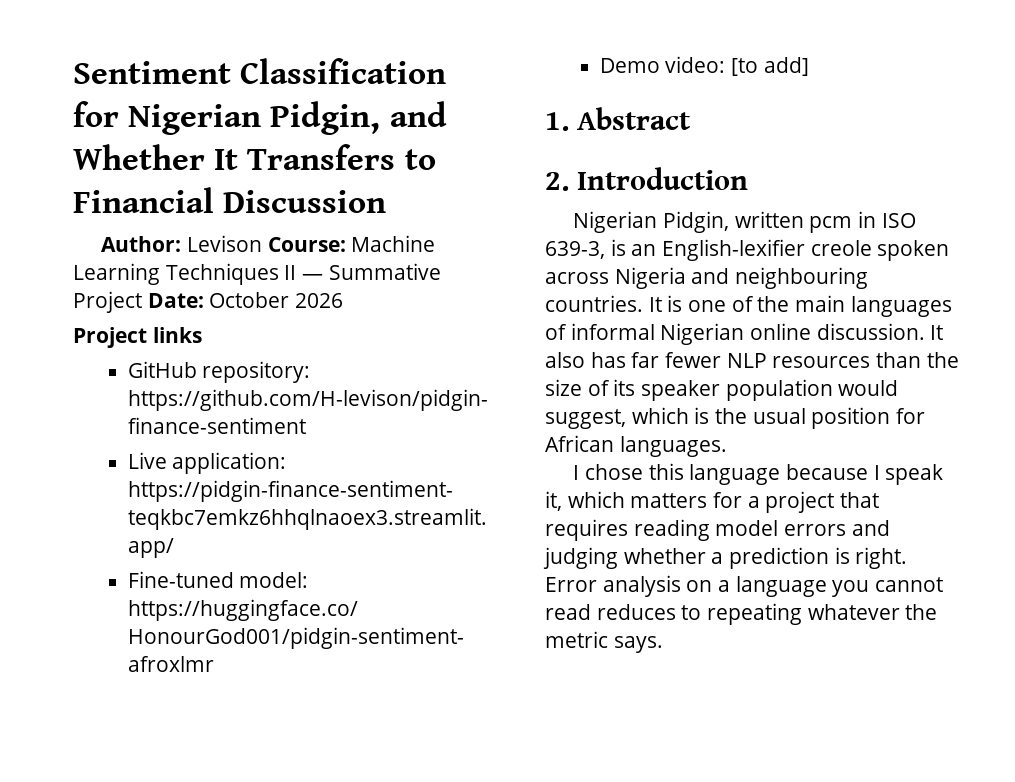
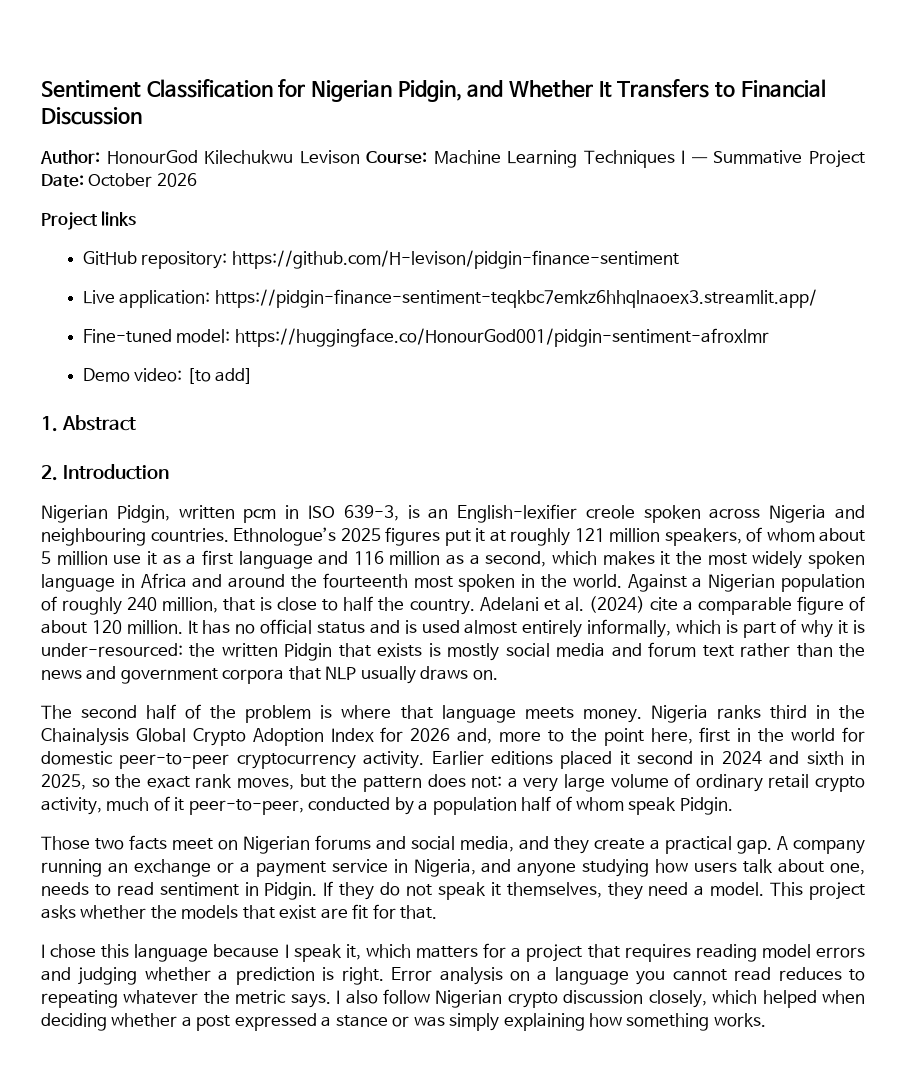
- Author: Levison Course: Machine Learning Techniques II — Summative Project Date: October 2026
+ Author: HonourGod Kilechukwu Levison Course: Machine Learning Techniques I — Summative Project Date: October 2026
- It is one of the main languages of informal Nigerian online discussion. It also has far fewer NLP resources than the size of its speaker population would suggest, which is the usual position for African languages.
+ Ethnologue’s 2025 figures put it at roughly 121 million speakers, of whom about 5 million use it as a first language and 116 million as a second, which makes it the most widely spoken language in Africa and around the fourteenth most spoken in the world. Against a Nigerian population of roughly 240 million, that is close to half the country. Adelani et al. (2024) cite a comparable figure of about 120 million. It has no official status and is used almost entirely informally, which is part of why it is under-resourced: the written Pidgin that exists is mostly social media and forum text rather than the news and government corpora that NLP usually draws on.
+ The second half of the problem is where that language meets money. Nigeria ranks third in the Chainalysis Global Crypto Adoption Index for 2026 and, more to the point here, first in the world for domestic peer-to-peer cryptocurrency activity. Earlier editions placed it second in 2024 and sixth in 2025, so the exact rank moves, but the pattern does not: a very large volume of ordinary retail crypto activity, much of it peer-to-peer, conducted by a population half of whom speak Pidgin.
+ Those two facts meet on Nigerian forums and social media, and they create a practical gap. A company running an exchange or a payment service in Nigeria, and anyone studying how users talk about one, needs to read sentiment in Pidgin. If they do not speak it themselves, they need a model. This project asks whether the models that exist are fit for that.
+ I also follow Nigerian crypto discussion closely, which helped when deciding whether a post expressed a stance or was simply explaining how something works.

